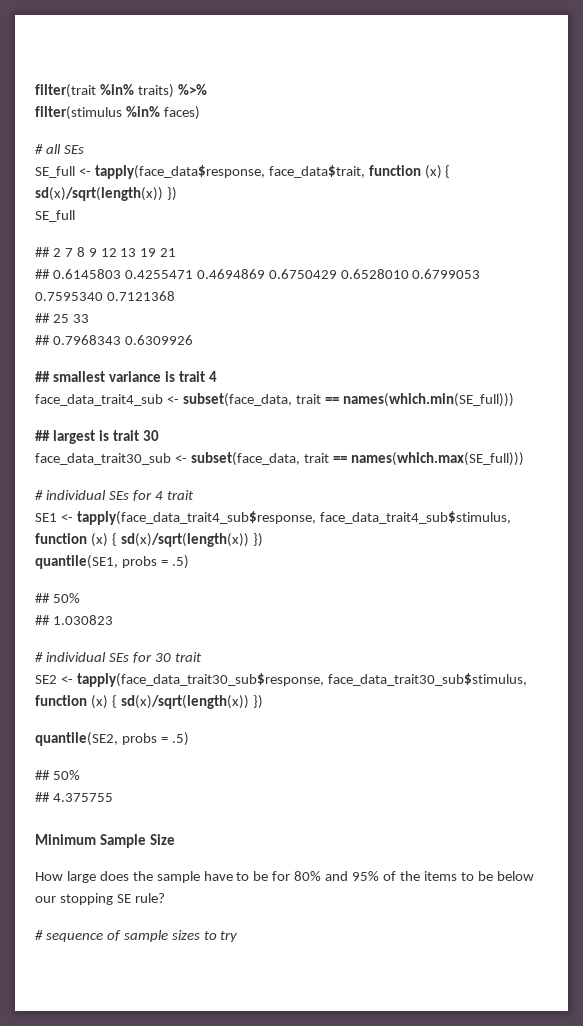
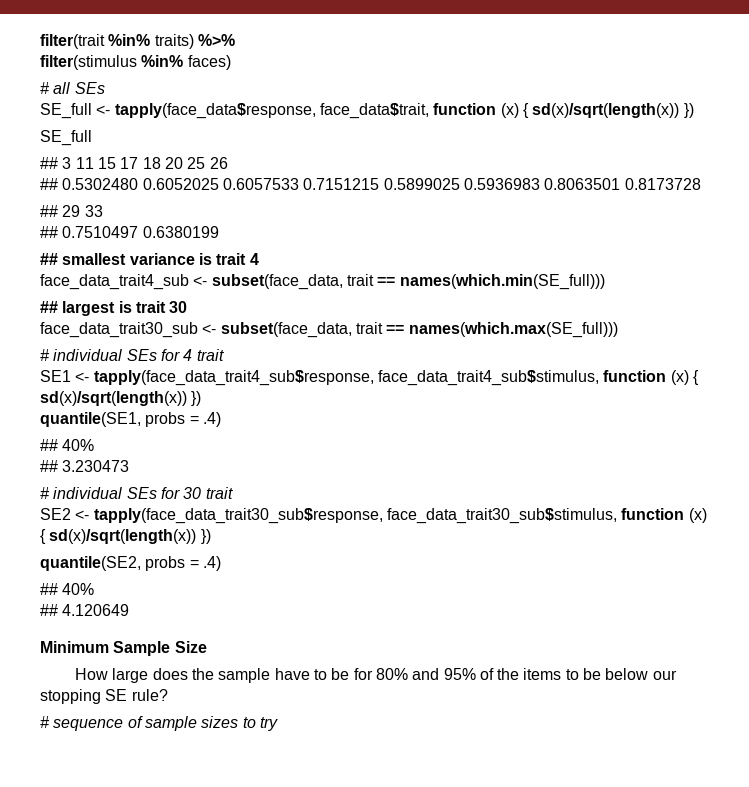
- ## 2 7 8 9 12 13 19 21
- ## 0.6145803 0.4255471 0.4694869 0.6750429 0.6528010 0.6799053 0.7595340 0.7121368
- ## 25 33
+ ## 3 11 15 17 18 20 25 26
+ ## 0.5302480 0.6052025 0.6057533 0.7151215 0.5899025 0.5936983 0.8063501 0.8173728
+ ## 29 33
- ## 0.7968343 0.6309926
+ ## 0.7510497 0.6380199
- quantile(SE1, probs = .5)
- ## 50%
- ## 1.030823
+ quantile(SE1, probs = .4)
+ ## 40%
+ ## 3.230473
- quantile(SE2, probs = .5)
- ## 50%
- ## 4.375755
+ quantile(SE2, probs = .4)
+ ## 40%
+ ## 4.120649

